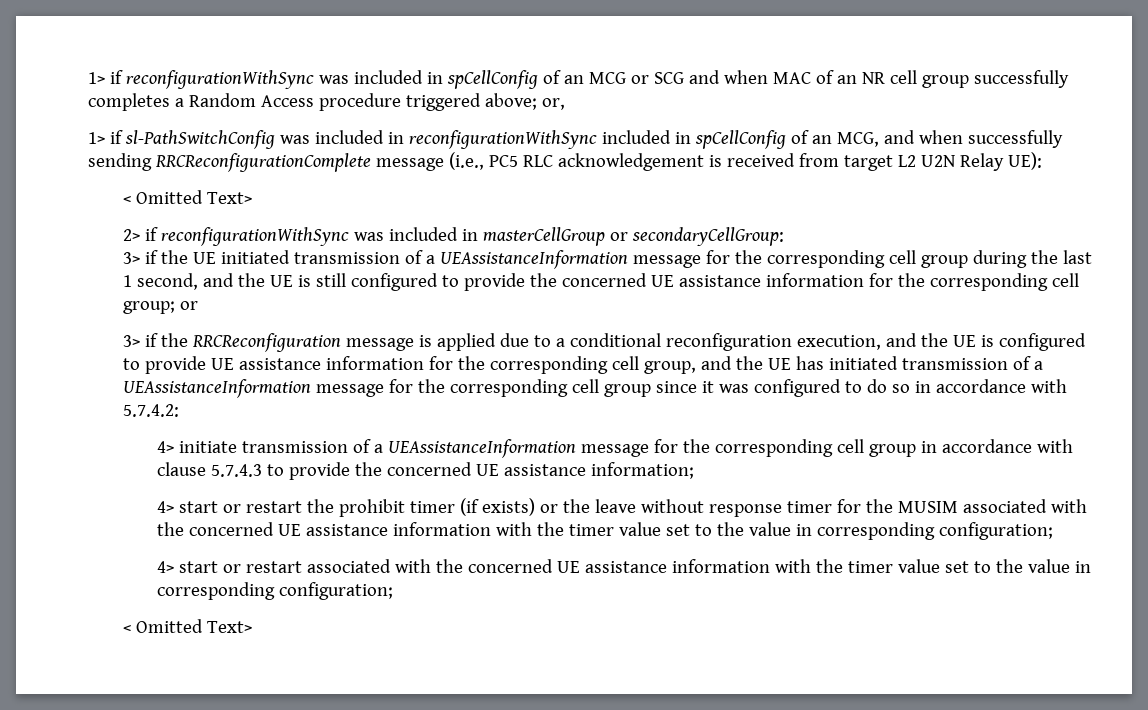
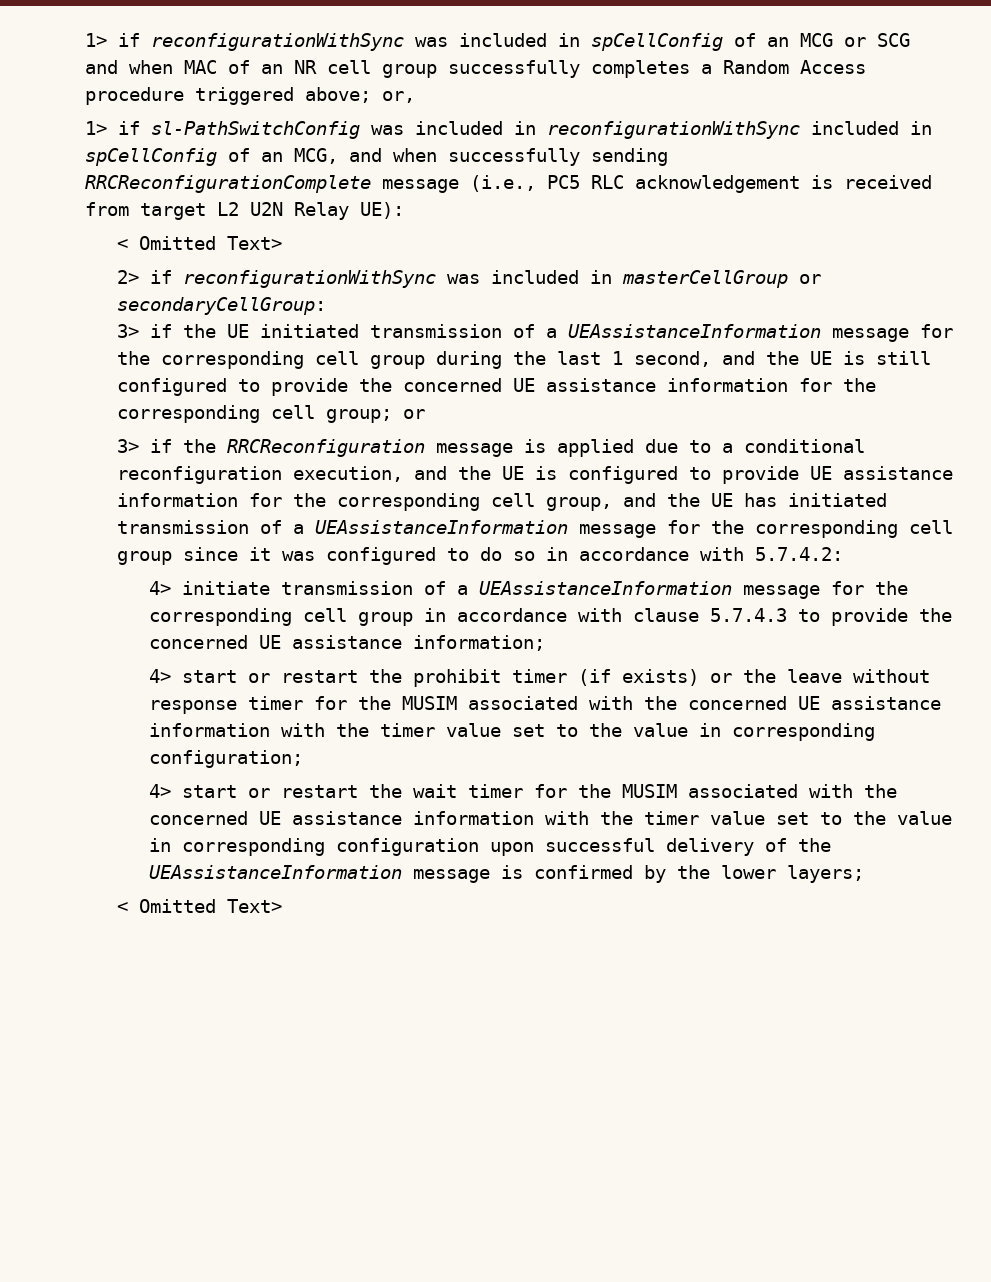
- 4> start or restart associated with the concerned UE assistance information with the timer value set to the value in corresponding configuration;
+ 4> start or restart the wait timer for the MUSIM associated with the concerned UE assistance information with the timer value set to the value in corresponding configuration upon successful delivery of the UEAssistanceInformation message is confirmed by the lower layers;

